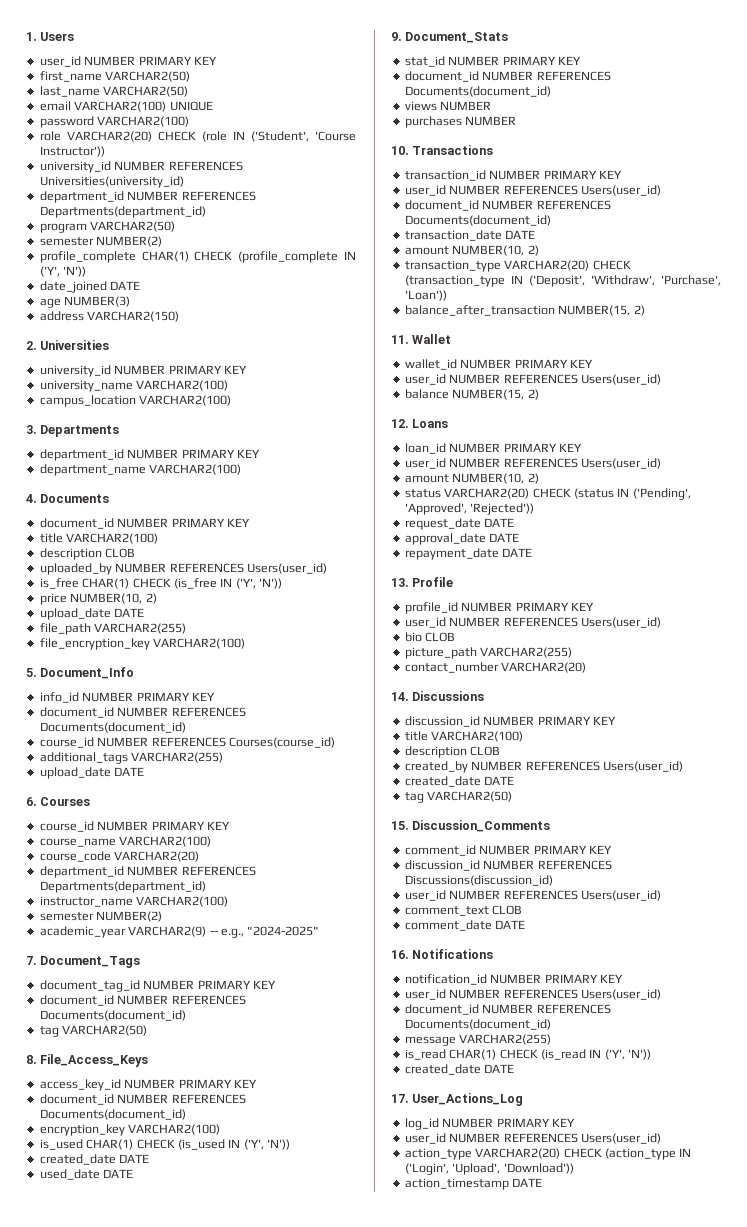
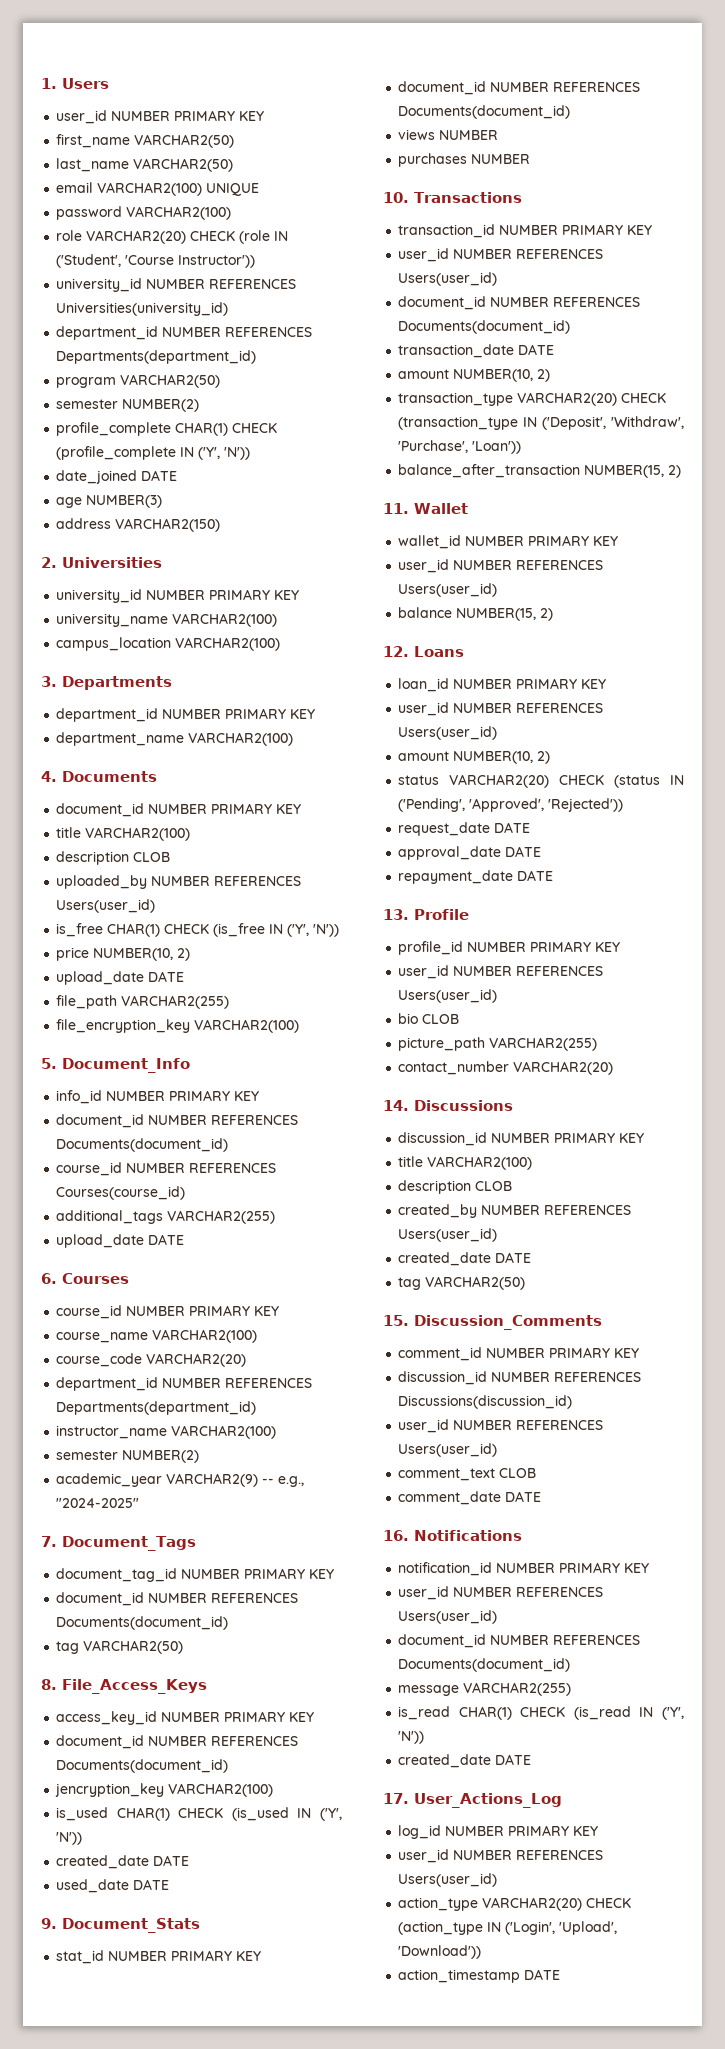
- encryption_key VARCHAR2(100)
+ jencryption_key VARCHAR2(100)

